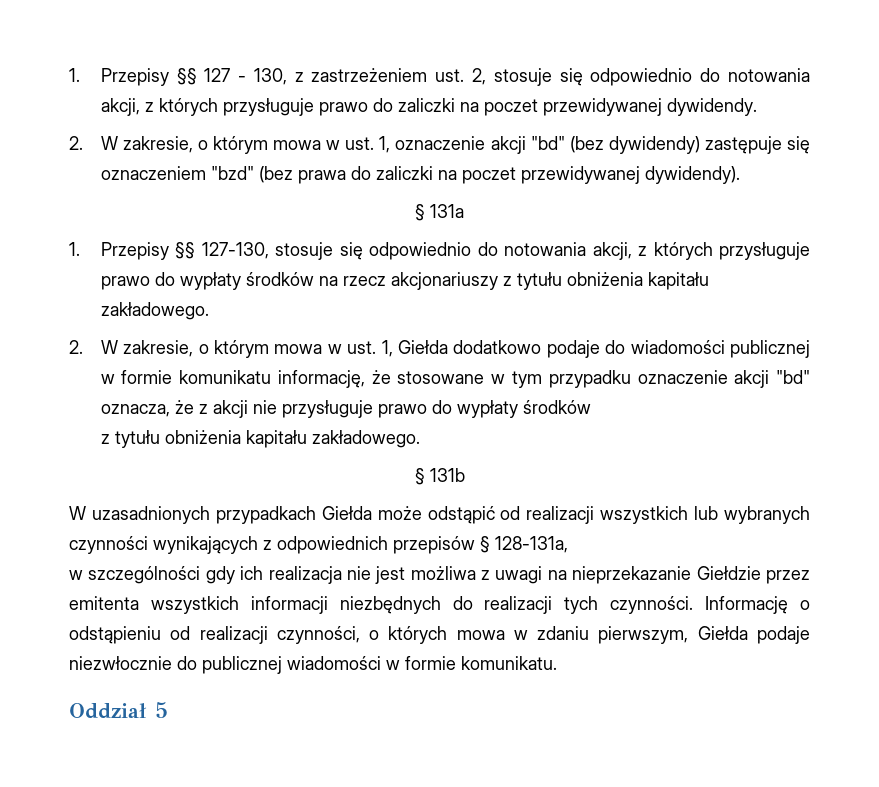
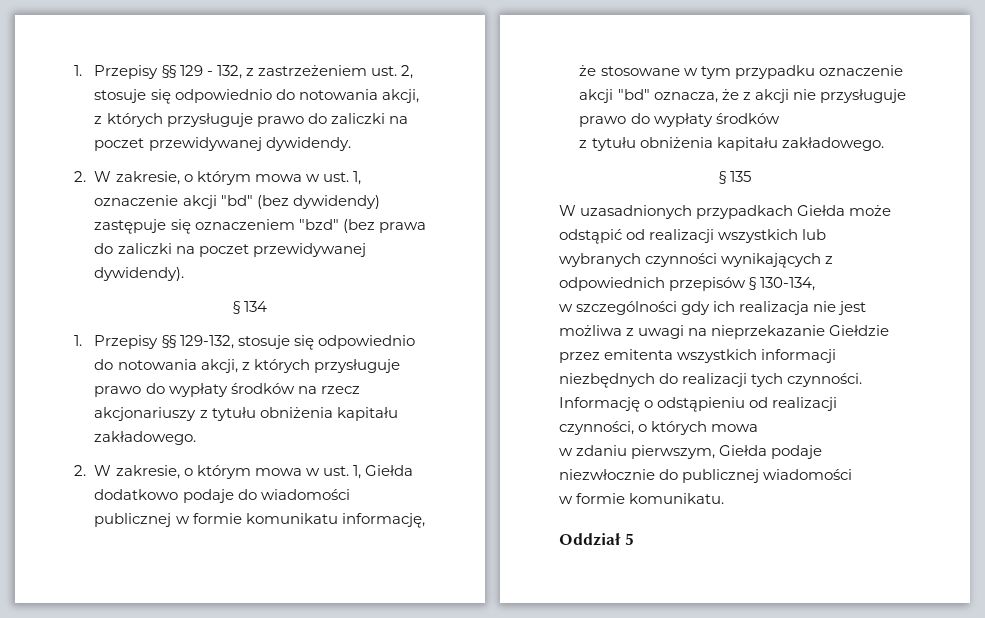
- 1. Przepisy §§ 127 - 130, z zastrzeżeniem ust. 2, stosuje się odpowiednio do notowania akcji, z których przysługuje prawo do zaliczki na poczet przewidywanej dywidendy.
+ 1. Przepisy §§ 129 - 132, z zastrzeżeniem ust. 2, stosuje się odpowiednio do notowania akcji, z których przysługuje prawo do zaliczki na poczet przewidywanej dywidendy.
- § 131a
- 1. Przepisy §§ 127-130, stosuje się odpowiednio do notowania akcji, z których przysługuje prawo do wypłaty środków na rzecz akcjonariuszy z tytułu obniżenia kapitału zakładowego.
+ § 134
+ 1. Przepisy §§ 129-132, stosuje się odpowiednio do notowania akcji, z których przysługuje prawo do wypłaty środków na rzecz akcjonariuszy z tytułu obniżenia kapitału zakładowego.
- § 131b
+ § 135
- W uzasadnionych przypadkach Giełda może odstąpić od realizacji wszystkich lub wybranych czynności wynikających z odpowiednich przepisów § 128-131a,
+ W uzasadnionych przypadkach Giełda może odstąpić od realizacji wszystkich lub wybranych czynności wynikających z odpowiednich przepisów § 130-134,
- Informację o odstąpieniu od realizacji czynności, o których mowa w zdaniu pierwszym, Giełda podaje niezwłocznie do publicznej wiadomości w formie komunikatu.
+ Informację o odstąpieniu od realizacji czynności, o których mowa
+ w zdaniu pierwszym, Giełda podaje niezwłocznie do publicznej wiadomości
+ w formie komunikatu.

